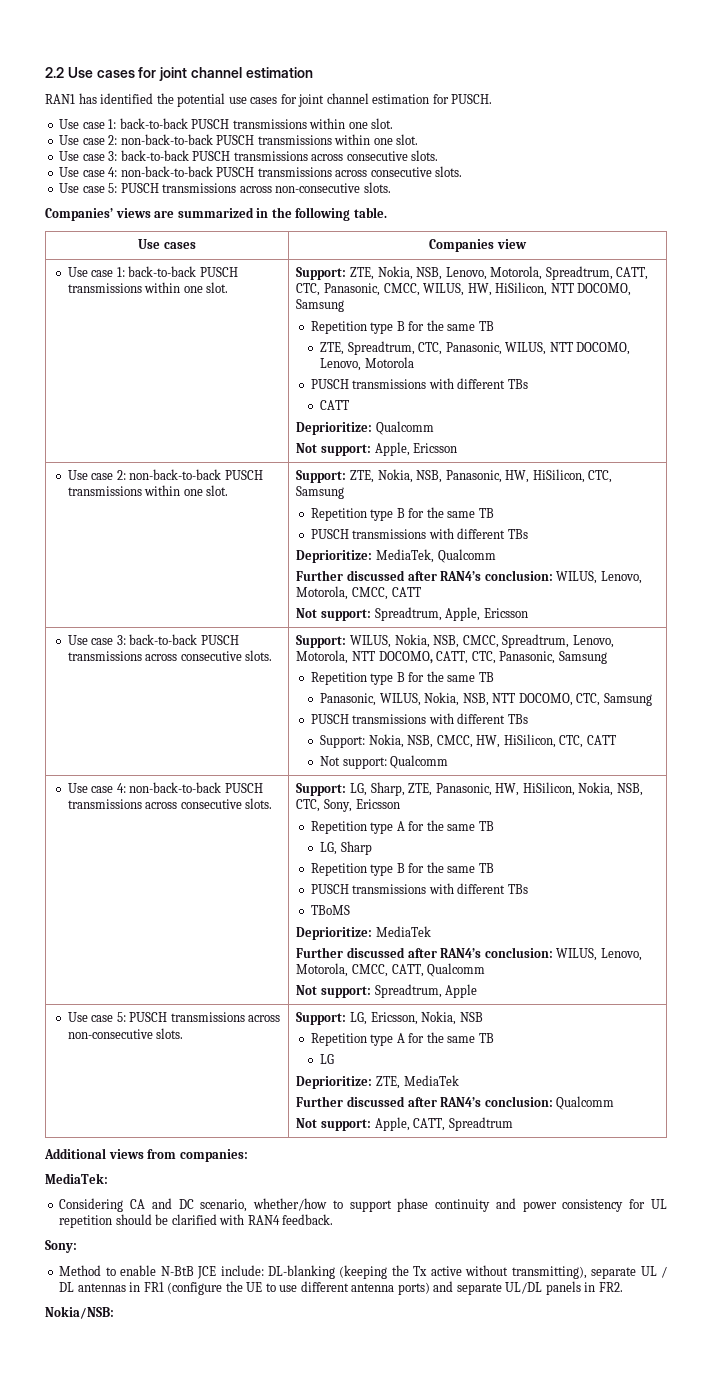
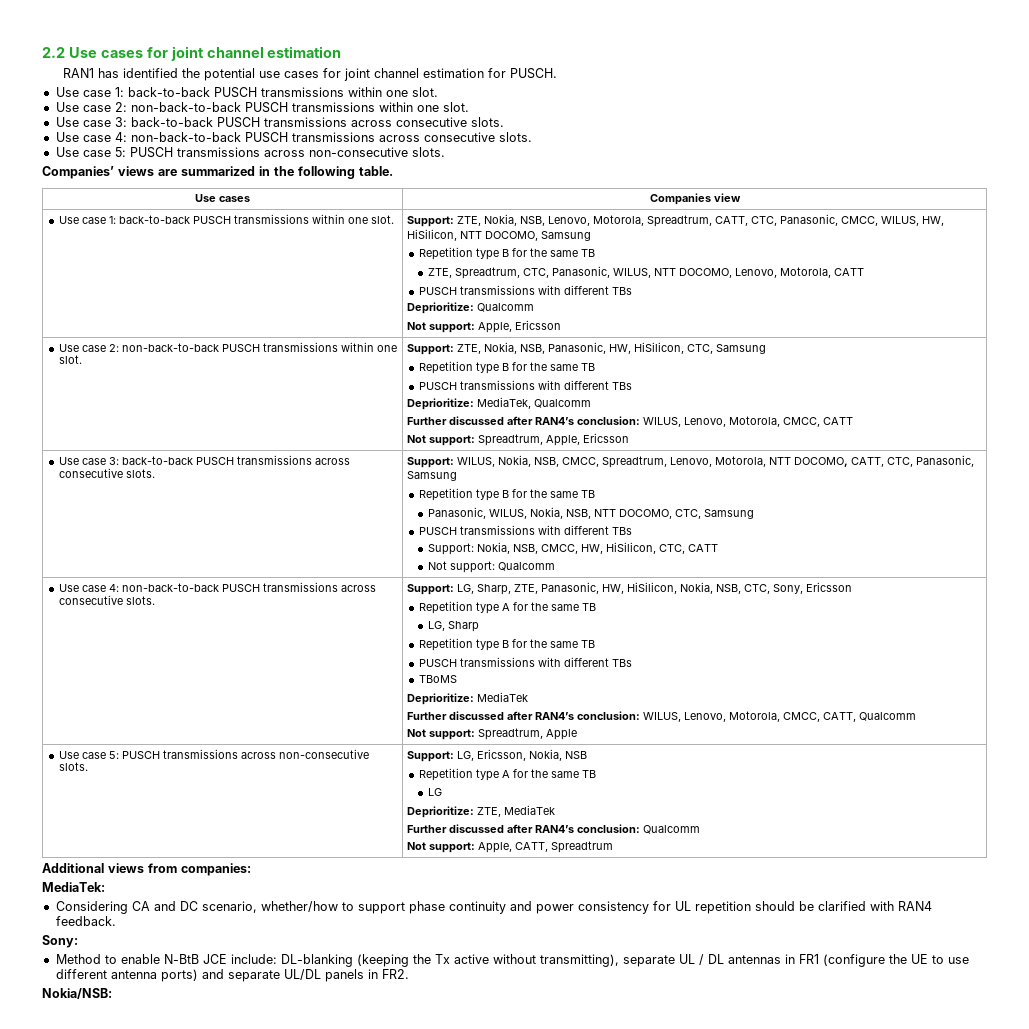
- ZTE, Spreadtrum, CTC, Panasonic, WILUS, NTT DOCOMO, Lenovo, Motorola
+ ZTE, Spreadtrum, CTC, Panasonic, WILUS, NTT DOCOMO, Lenovo, Motorola, CATT
  PUSCH transmissions with different TBs
- CATT

